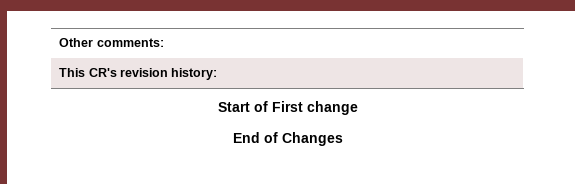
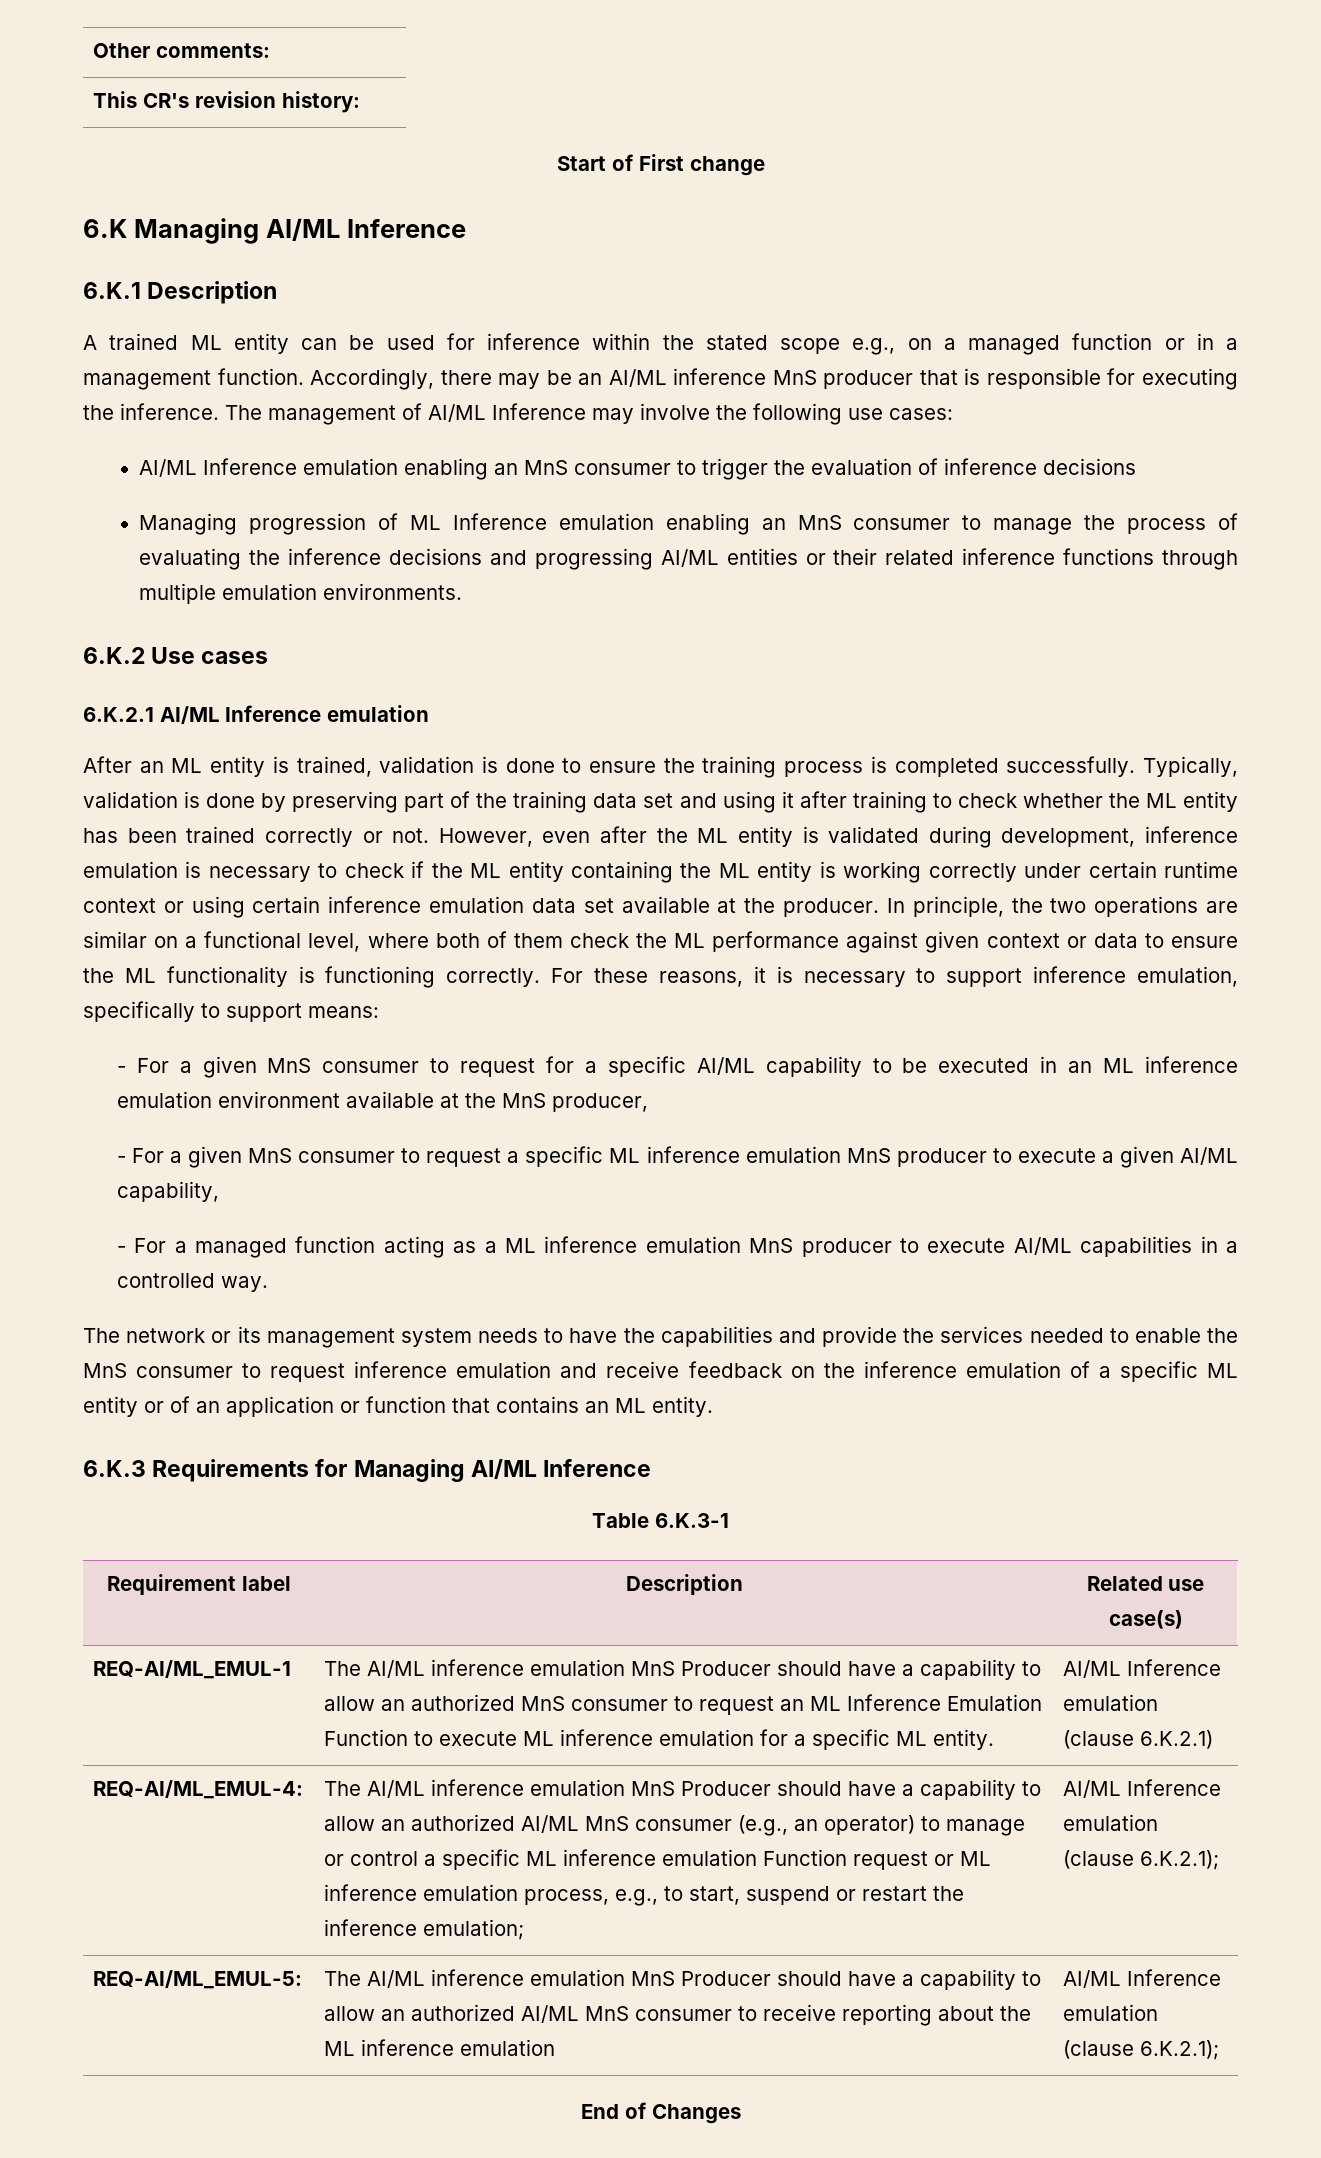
+ 6.K Managing AI/ML Inference
+ 6.K.1 Description
+ A trained ML entity can be used for inference within the stated scope e.g., on a managed function or in a management function. Accordingly, there may be an AI/ML inference MnS producer that is responsible for executing the inference. The management of AI/ML Inference may involve the following use cases:
+ AI/ML Inference emulation enabling an MnS consumer to trigger the evaluation of inference decisions
+ Managing progression of ML Inference emulation enabling an MnS consumer to manage the process of evaluating the inference decisions and progressing AI/ML entities or their related inference functions through multiple emulation environments.
+ 6.K.2 Use cases
+ 6.K.2.1 AI/ML Inference emulation
+ After an ML entity is trained, validation is done to ensure the training process is completed successfully. Typically, validation is done by preserving part of the training data set and using it after training to check whether the ML entity has been trained correctly or not. However, even after the ML entity is validated during development, inference emulation is necessary to check if the ML entity containing the ML entity is working correctly under certain runtime context or using certain inference emulation data set available at the producer. In principle, the two operations are similar on a functional level, where both of them check the ML performance against given context or data to ensure the ML functionality is functioning correctly. For these reasons, it is necessary to support inference emulation, specifically to support means:
+ - For a given MnS consumer to request for a specific AI/ML capability to be executed in an ML inference emulation environment available at the MnS producer,
+ - For a given MnS consumer to request a specific ML inference emulation MnS producer to execute a given AI/ML capability,
+ - For a managed function acting as a ML inference emulation MnS producer to execute AI/ML capabilities in a controlled way.
+ The network or its management system needs to have the capabilities and provide the services needed to enable the MnS consumer to request inference emulation and receive feedback on the inference emulation of a specific ML entity or of an application or function that contains an ML entity.
+ 6.K.3 Requirements for Managing AI/ML Inference
+ Table 6.K.3-1
+ Requirement label | Description | Related use case(s)
+ REQ-AI/ML_EMUL-1 | The AI/ML inference emulation MnS Producer should have a capability to allow an authorized MnS consumer to request an ML Inference Emulation Function to execute ML inference emulation for a specific ML entity. | AI/ML Inference emulation (clause 6.K.2.1)
+ REQ-AI/ML_EMUL-4: | The AI/ML inference emulation MnS Producer should have a capability to allow an authorized AI/ML MnS consumer (e.g., an operator) to manage or control a specific ML inference emulation Function request or ML inference emulation process, e.g., to start, suspend or restart the inference emulation; | AI/ML Inference emulation (clause 6.K.2.1);
+ REQ-AI/ML_EMUL-5: | The AI/ML inference emulation MnS Producer should have a capability to allow an authorized AI/ML MnS consumer to receive reporting about the ML inference emulation | AI/ML Inference emulation (clause 6.K.2.1);

